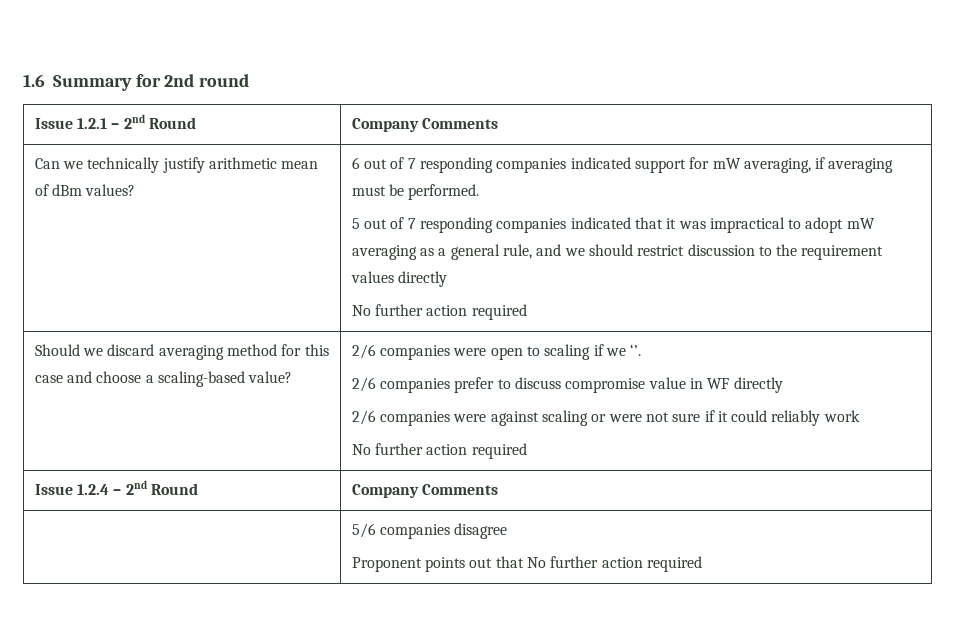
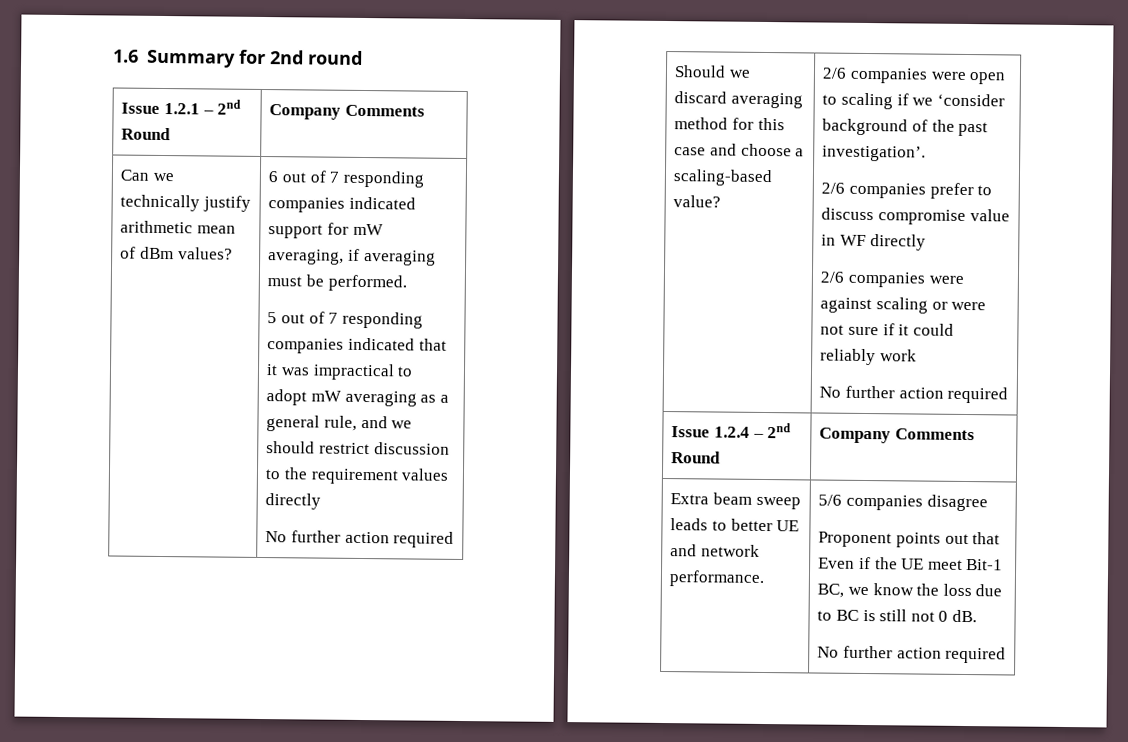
- 2/6 companies were open to scaling if we ‘’.
+ 2/6 companies were open to scaling if we ‘consider background of the past investigation’.
- | 5/6 companies disagree
- Proponent points out that No further action required
+ Extra beam sweep leads to better UE and network performance. | 5/6 companies disagree
+ Proponent points out that Even if the UE meet Bit-1 BC, we know the loss due to BC is still not 0 dB.
+ No further action required

